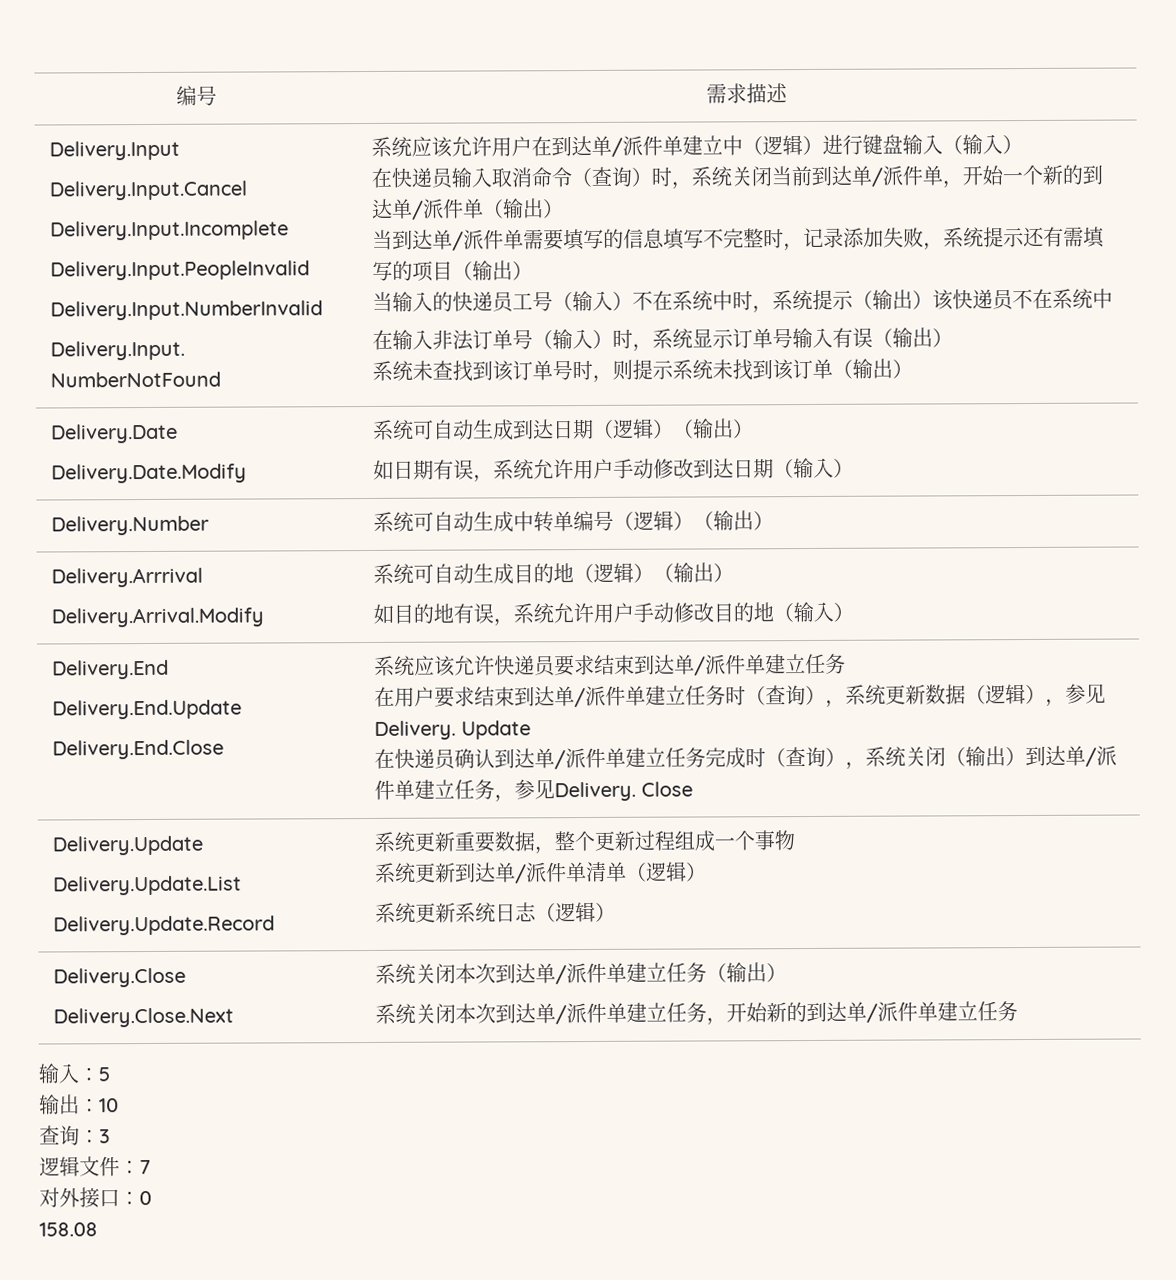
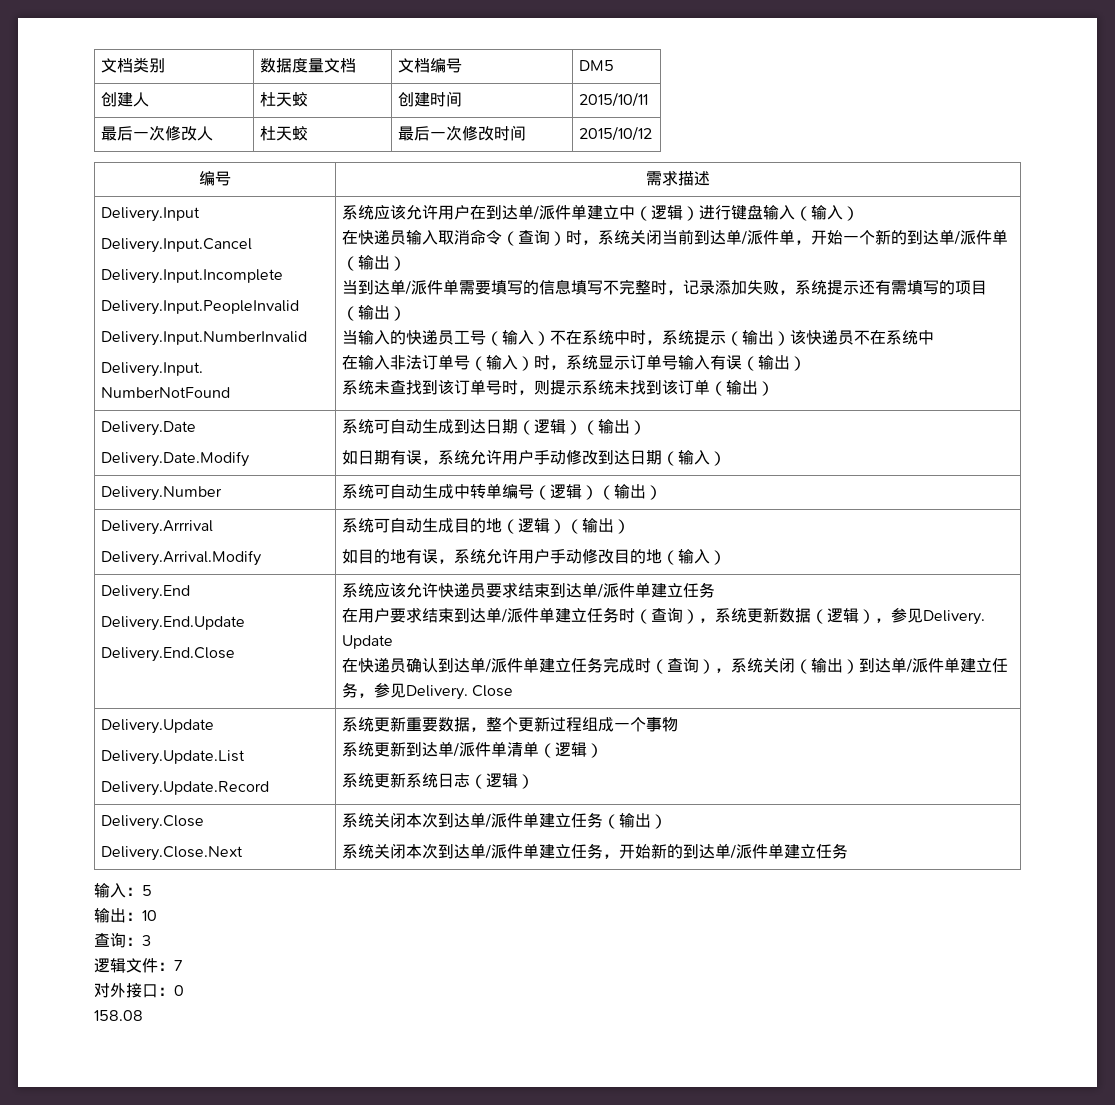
+ 文档类别 | 数据度量文档 | 文档编号 | DM5
+ 创建人 | 杜天蛟 | 创建时间 | 2015/10/11
+ 最后一次修改人 | 杜天蛟 | 最后一次修改时间 | 2015/10/12

